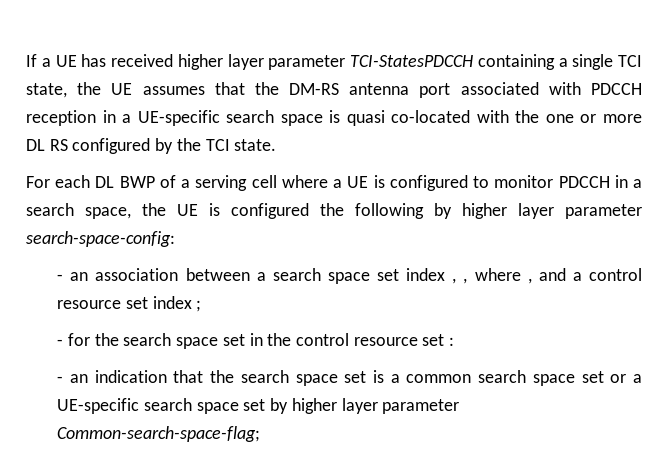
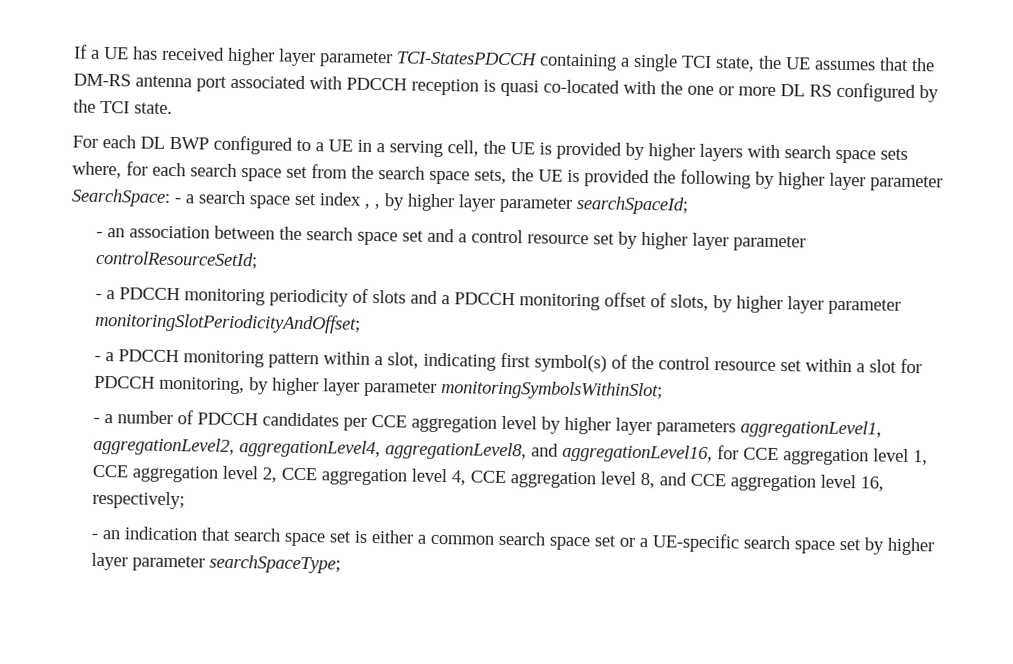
- If a UE has received higher layer parameter TCI-StatesPDCCH containing a single TCI state, the UE assumes that the DM-RS antenna port associated with PDCCH reception in a UE-specific search space is quasi co-located with the one or more DL RS configured by the TCI state.
+ If a UE has received higher layer parameter TCI-StatesPDCCH containing a single TCI state, the UE assumes that the DM-RS antenna port associated with PDCCH reception is quasi co-located with the one or more DL RS configured by the TCI state.
- For each DL BWP of a serving cell where a UE is configured to monitor PDCCH in a search space, the UE is configured the following by higher layer parameter search-space-config:
- - an association between a search space set index , , where , and a control resource set index ;
- - for the search space set in the control resource set :
+ For each DL BWP configured to a UE in a serving cell, the UE is provided by higher layers with search space sets where, for each search space set from the search space sets, the UE is provided the following by higher layer parameter SearchSpace: - a search space set index , , by higher layer parameter searchSpaceId;
+ - an association between the search space set and a control resource set by higher layer parameter controlResourceSetId;
+ - a PDCCH monitoring periodicity of slots and a PDCCH monitoring offset of slots, by higher layer parameter monitoringSlotPeriodicityAndOffset;
+ - a PDCCH monitoring pattern within a slot, indicating first symbol(s) of the control resource set within a slot for PDCCH monitoring, by higher layer parameter monitoringSymbolsWithinSlot;
+ - a number of PDCCH candidates per CCE aggregation level by higher layer parameters aggregationLevel1, aggregationLevel2, aggregationLevel4, aggregationLevel8, and aggregationLevel16, for CCE aggregation level 1, CCE aggregation level 2, CCE aggregation level 4, CCE aggregation level 8, and CCE aggregation level 16, respectively;
- - an indication that the search space set is a common search space set or a UE-specific search space set by higher layer parameter Common-search-space-flag;
+ - an indication that search space set is either a common search space set or a UE-specific search space set by higher layer parameter searchSpaceType;

